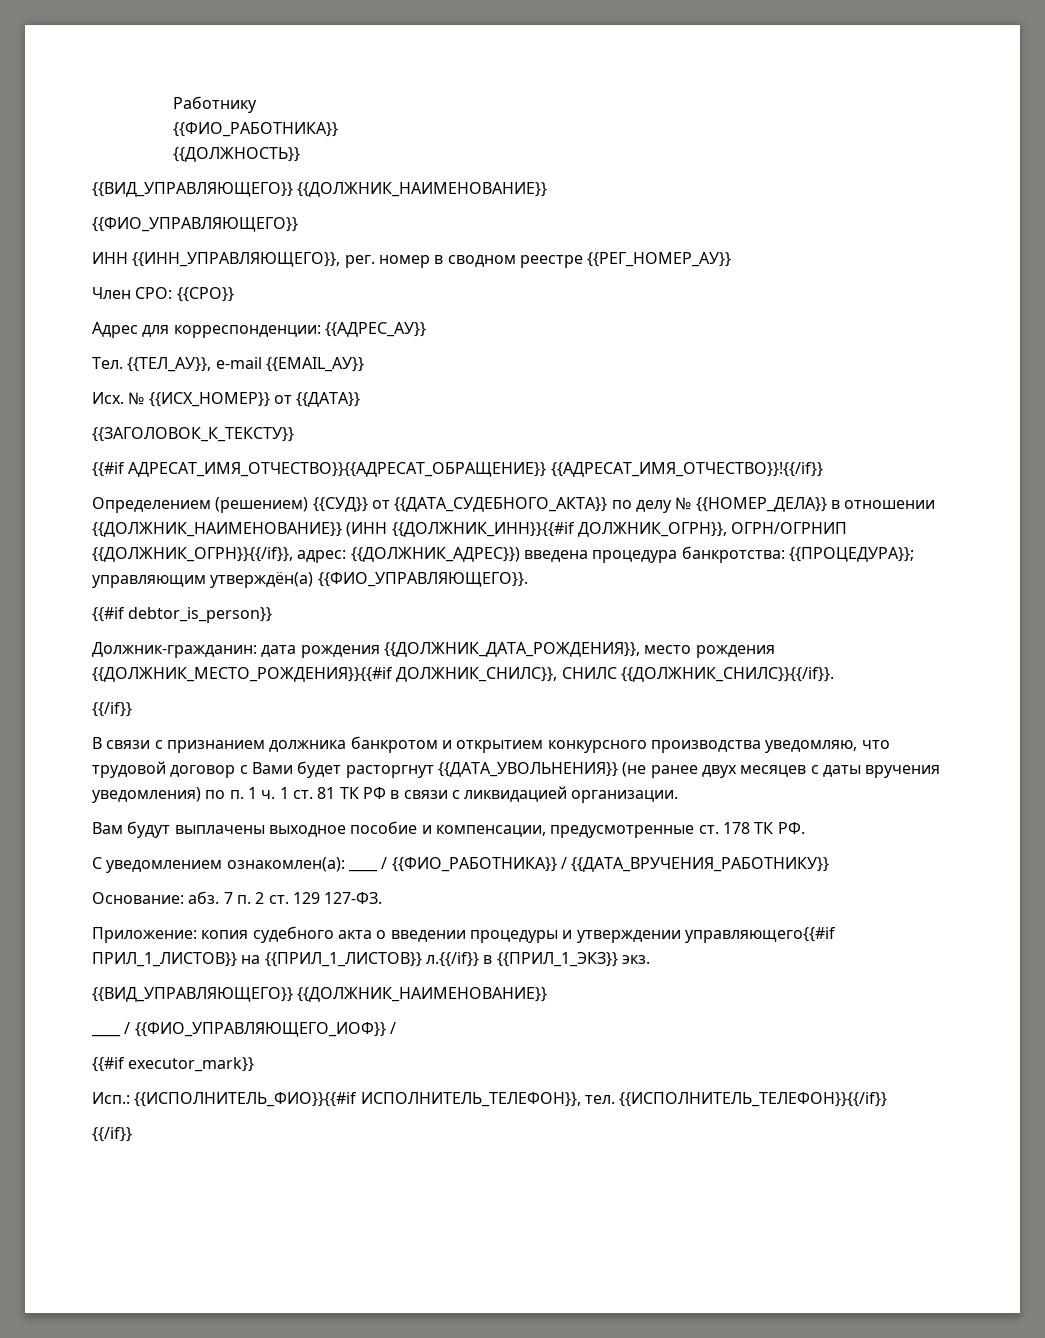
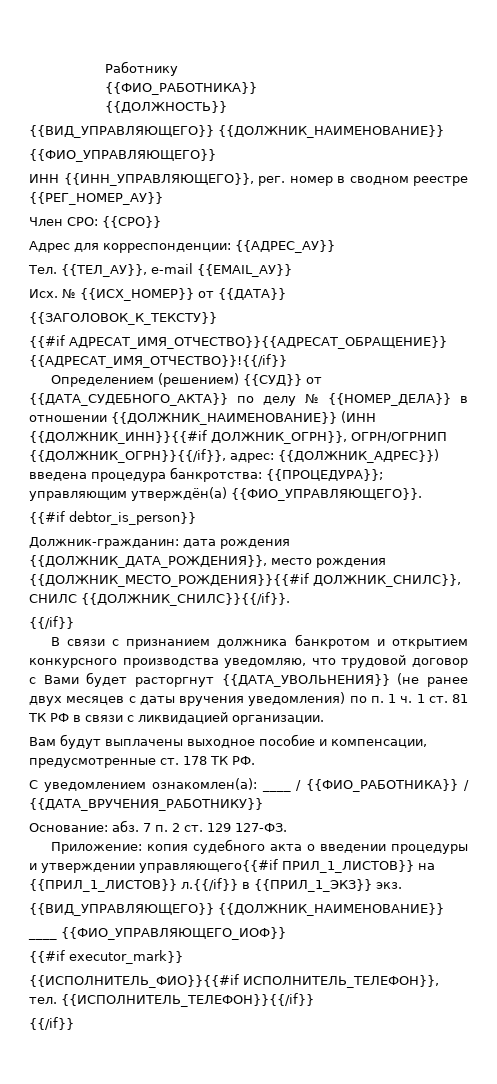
- ____ / {{ФИО_УПРАВЛЯЮЩЕГО_ИОФ}} /
+ ____ {{ФИО_УПРАВЛЯЮЩЕГО_ИОФ}}
- Исп.: {{ИСПОЛНИТЕЛЬ_ФИО}}{{#if ИСПОЛНИТЕЛЬ_ТЕЛЕФОН}}, тел.
+ {{ИСПОЛНИТЕЛЬ_ФИО}}{{#if ИСПОЛНИТЕЛЬ_ТЕЛЕФОН}}, тел.

